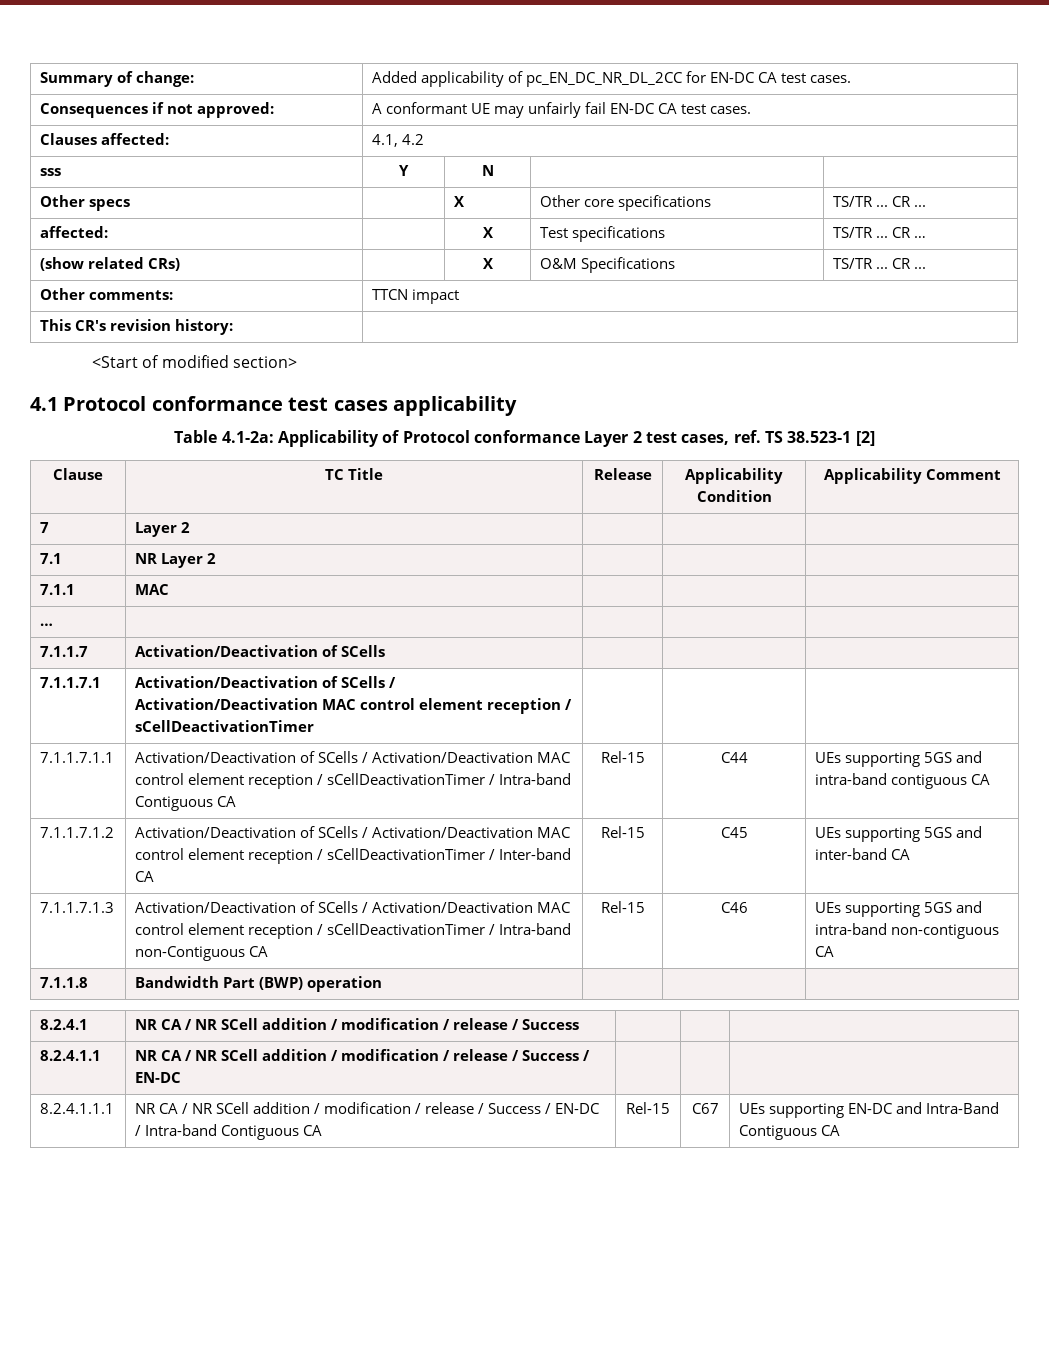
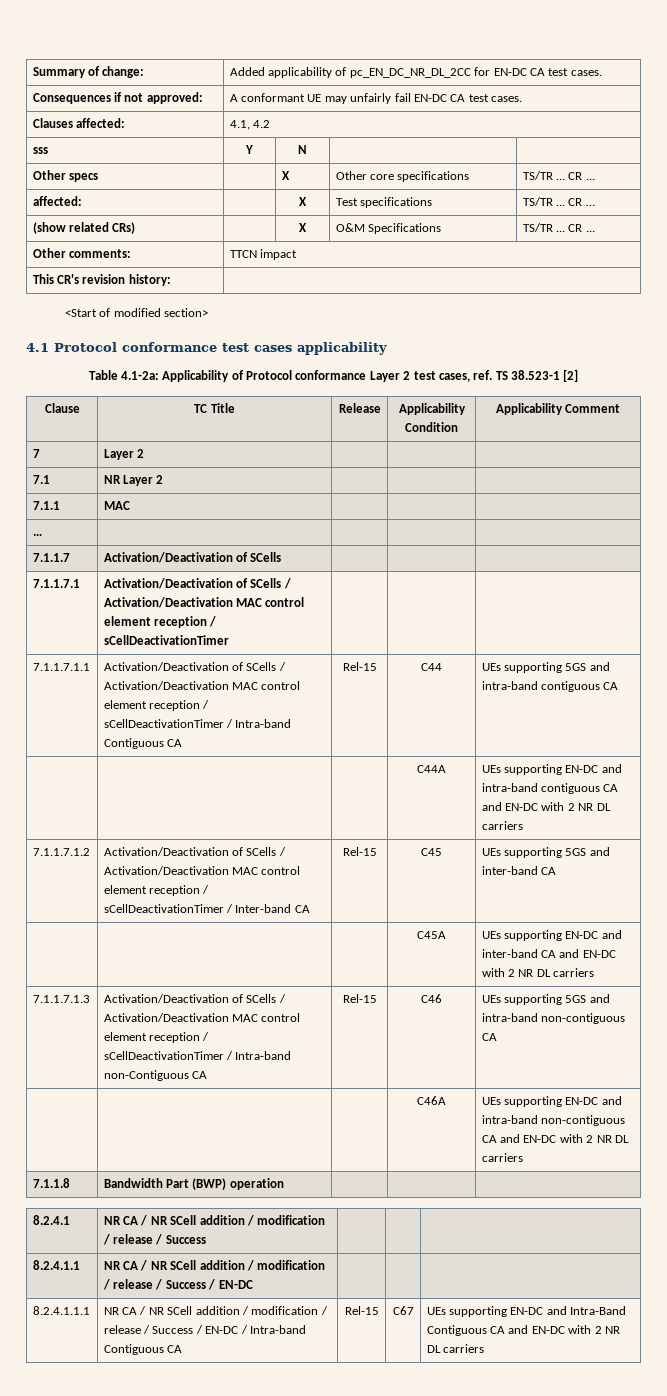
+ | | | C44A | UEs supporting EN-DC and intra-band contiguous CA and EN-DC with 2 NR DL carriers
+ | | | C45A | UEs supporting EN-DC and inter-band CA and EN-DC with 2 NR DL carriers
+ | | | C46A | UEs supporting EN-DC and intra-band non-contiguous CA and EN-DC with 2 NR DL carriers
- 8.2.4.1.1.1 | NR CA / NR SCell addition / modification / release / Success / EN-DC / Intra-band Contiguous CA | Rel-15 | C67 | UEs supporting EN-DC and Intra-Band Contiguous CA
+ 8.2.4.1.1.1 | NR CA / NR SCell addition / modification / release / Success / EN-DC / Intra-band Contiguous CA | Rel-15 | C67 | UEs supporting EN-DC and Intra-Band Contiguous CA and EN-DC with 2 NR DL carriers

